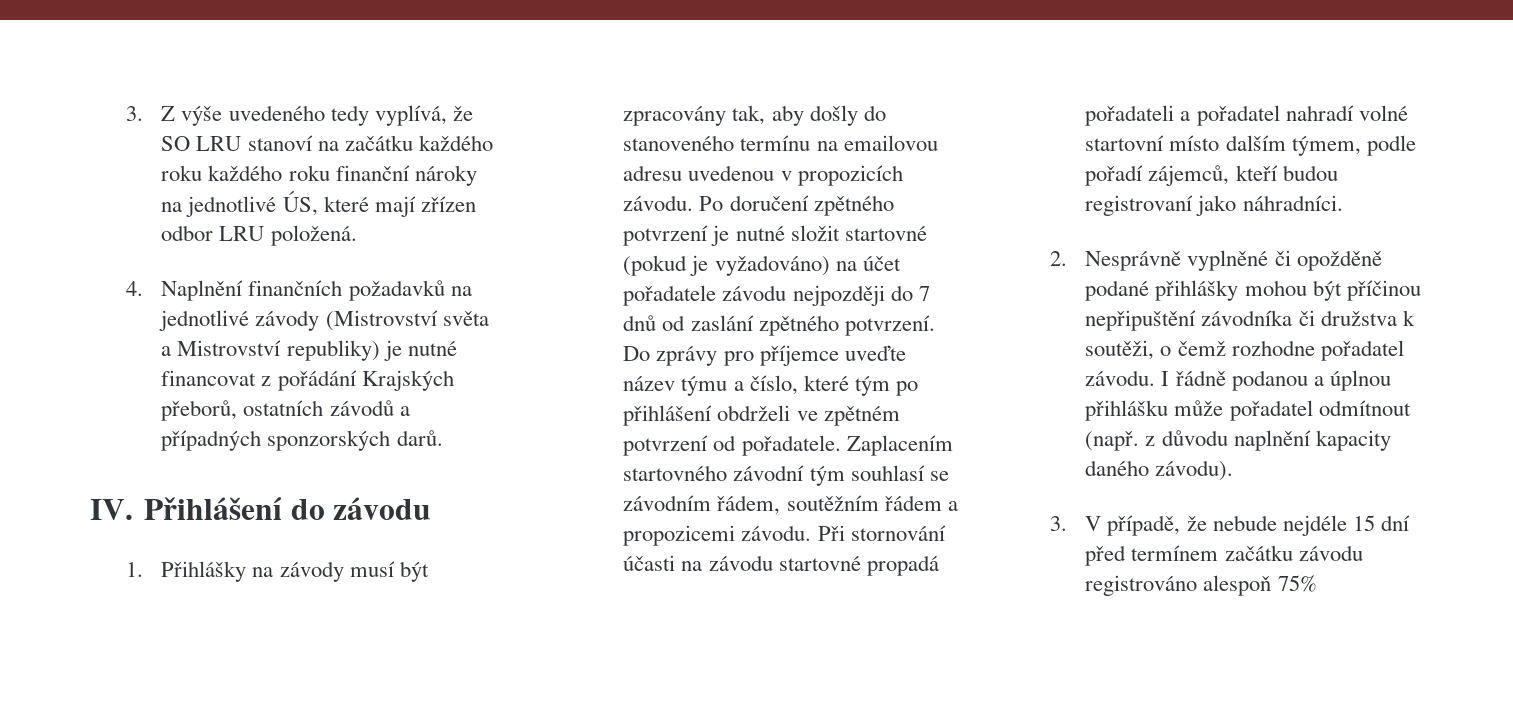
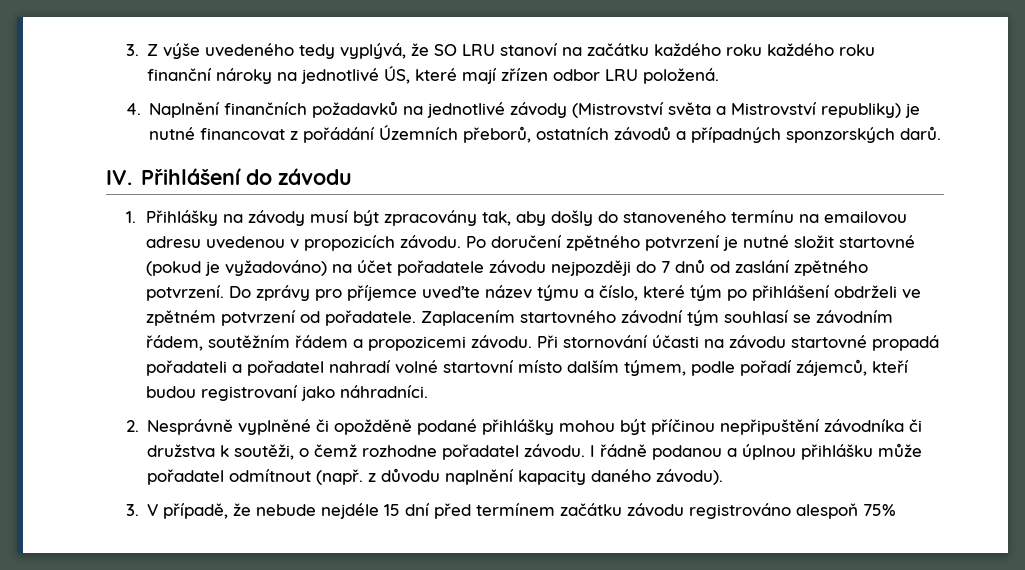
- 3. Z výše uvedeného tedy vyplívá, že SO LRU stanoví na začátku každého roku každého roku finanční nároky na jednotlivé ÚS, které mají zřízen odbor LRU položená.
+ 3. Z výše uvedeného tedy vyplývá, že SO LRU stanoví na začátku každého roku každého roku finanční nároky na jednotlivé ÚS, které mají zřízen odbor LRU položená.
- 4. Naplnění finančních požadavků na jednotlivé závody (Mistrovství světa a Mistrovství republiky) je nutné financovat z pořádání Krajských přeborů, ostatních závodů a případných sponzorských darů.
+ 4. Naplnění finančních požadavků na jednotlivé závody (Mistrovství světa a Mistrovství republiky) je nutné financovat z pořádání Územních přeborů, ostatních závodů a případných sponzorských darů.

